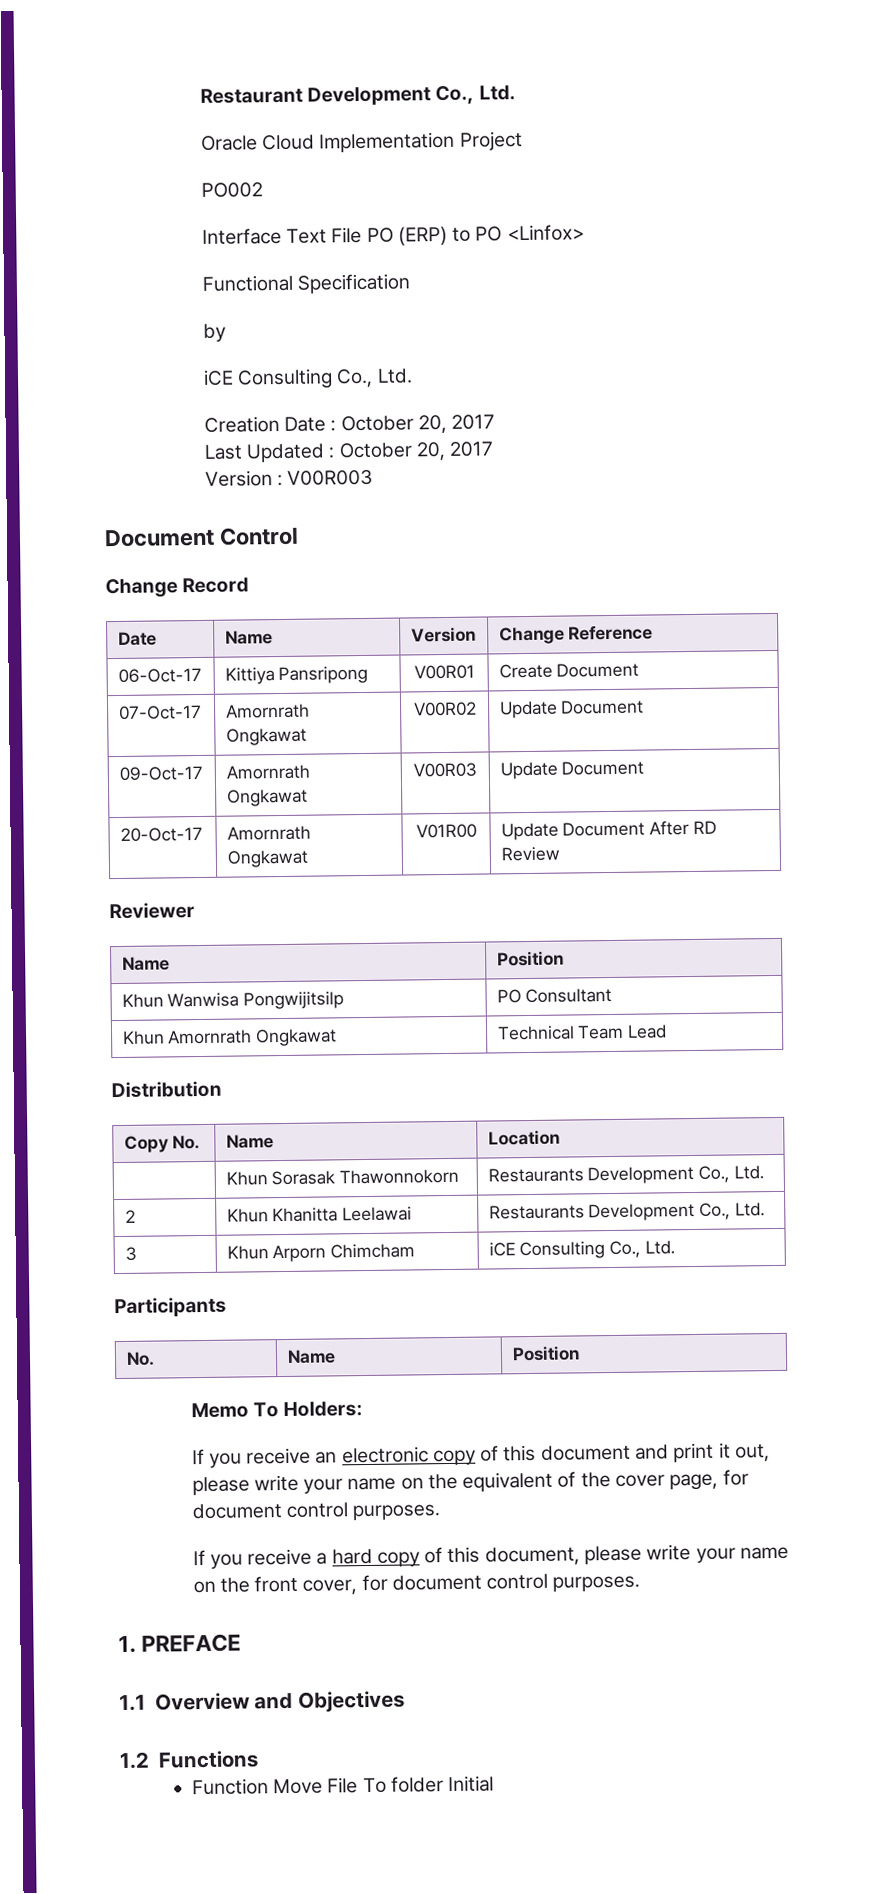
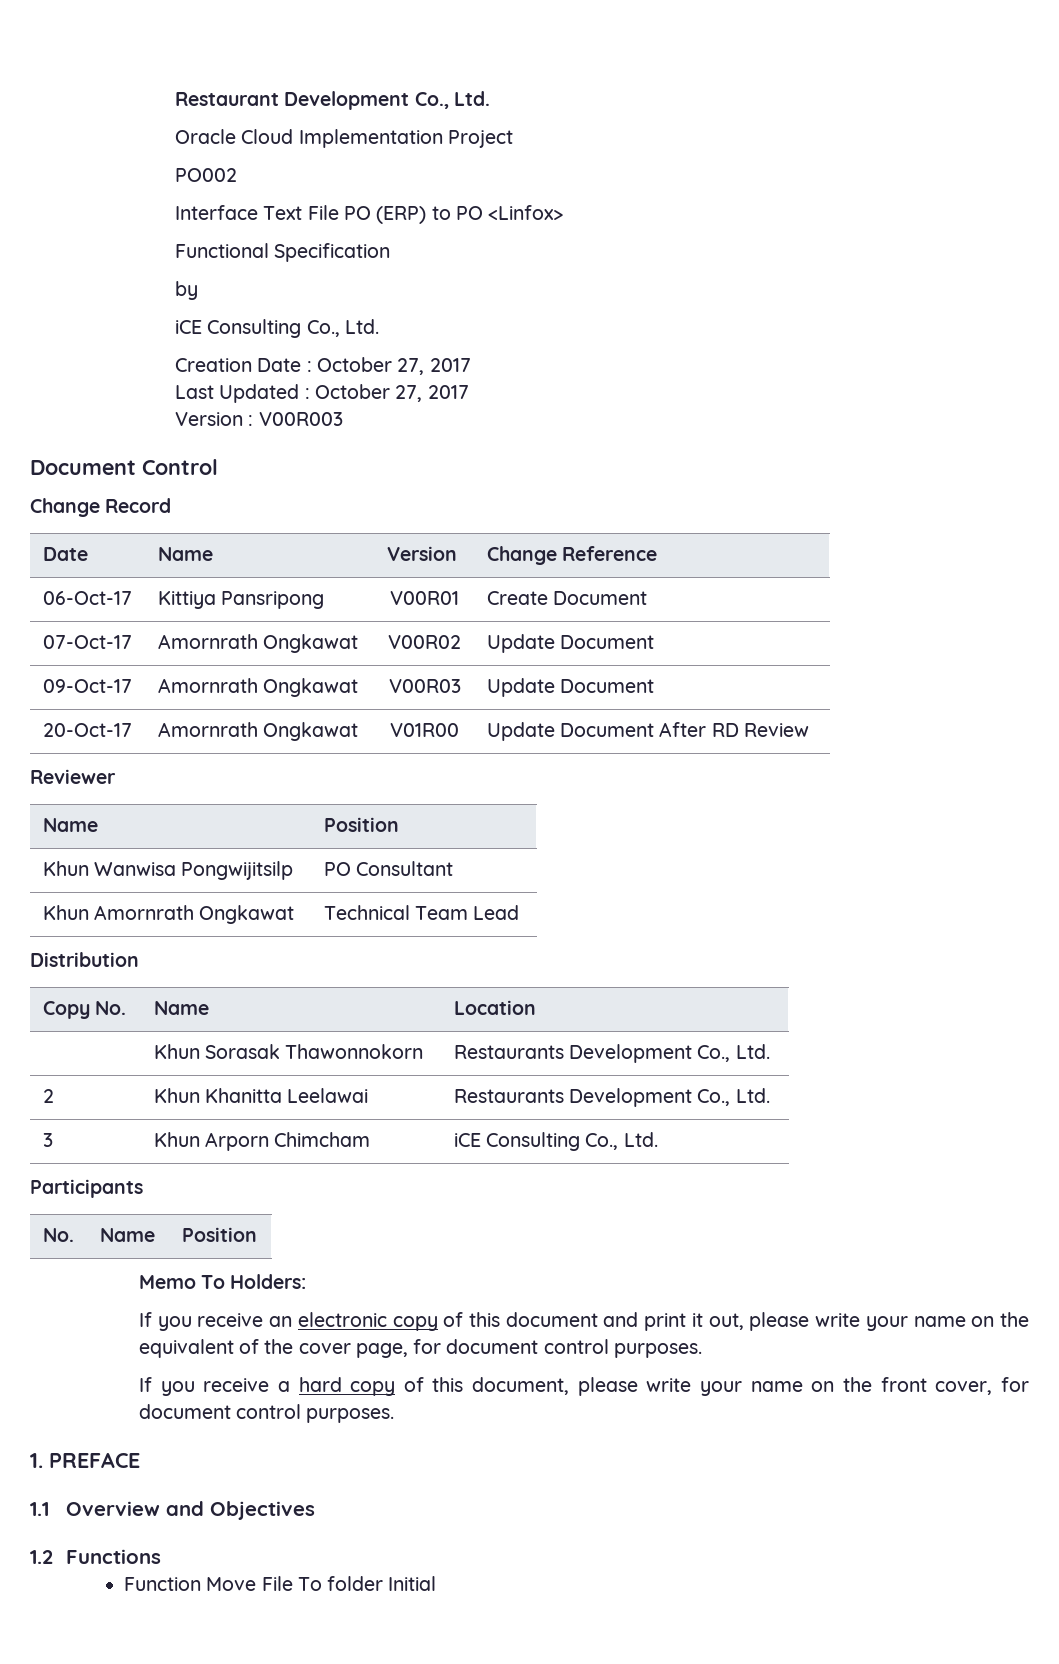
- Creation Date : October 20, 2017
+ Creation Date : October 27, 2017
- Last Updated : October 20, 2017
+ Last Updated : October 27, 2017

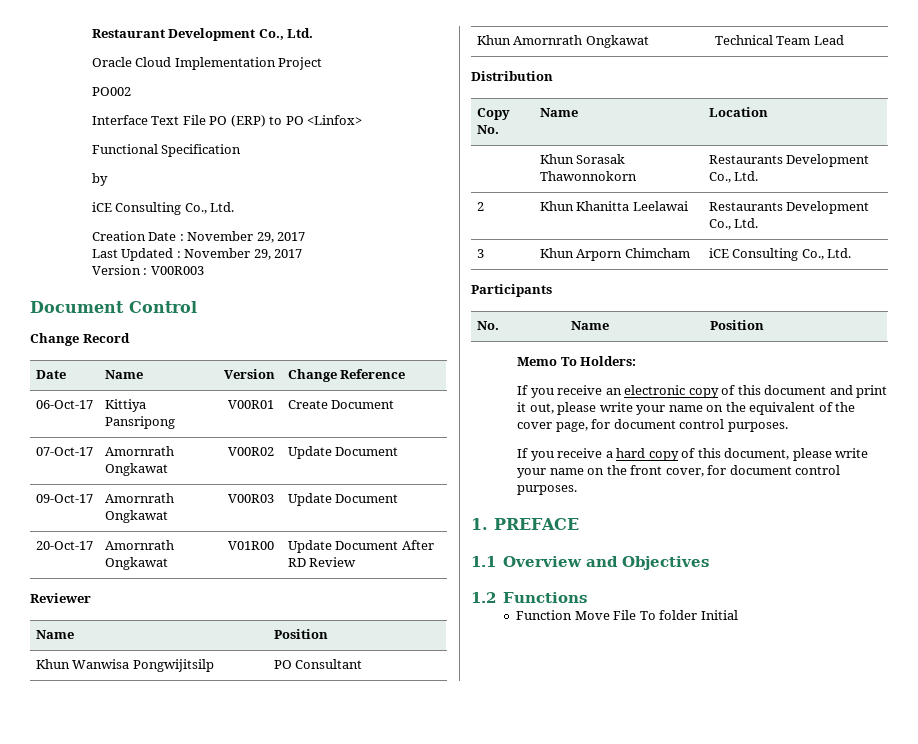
- Creation Date : October 27, 2017
+ Creation Date : November 29, 2017
- Last Updated : October 27, 2017
+ Last Updated : November 29, 2017

